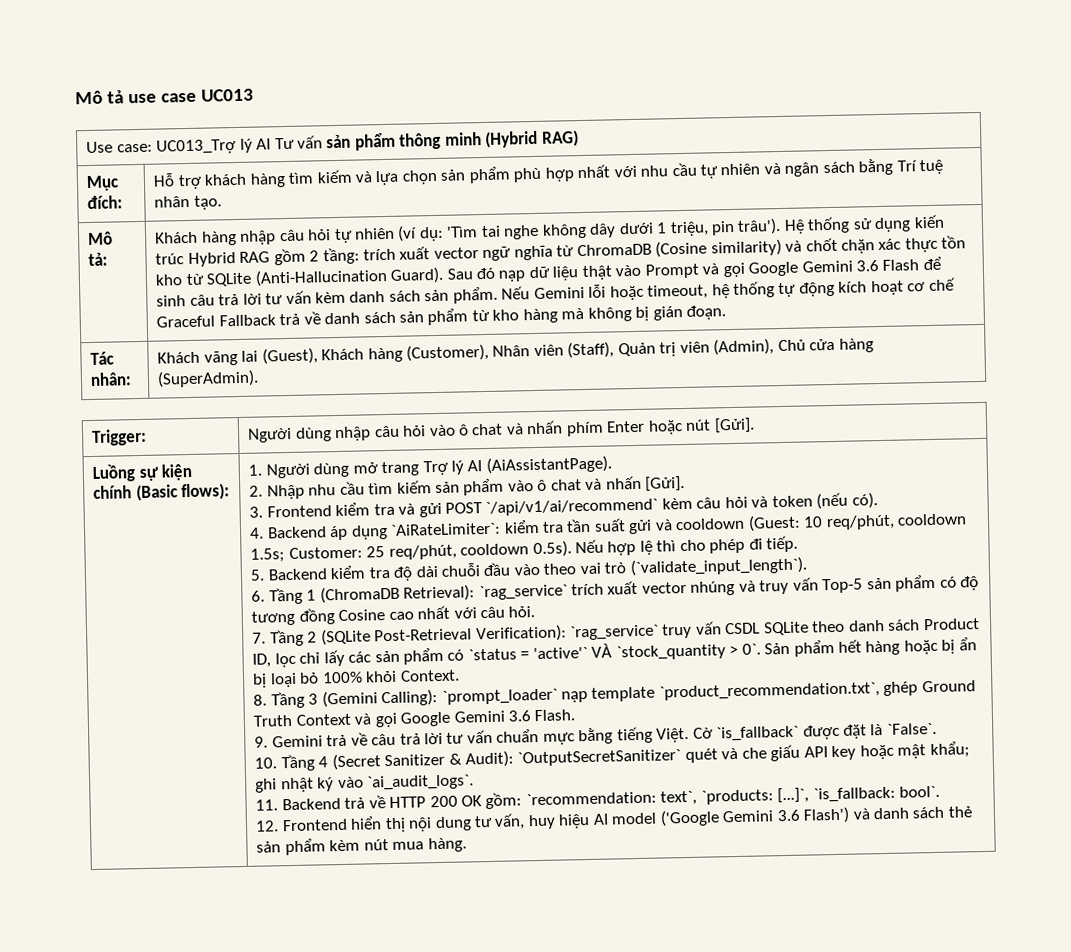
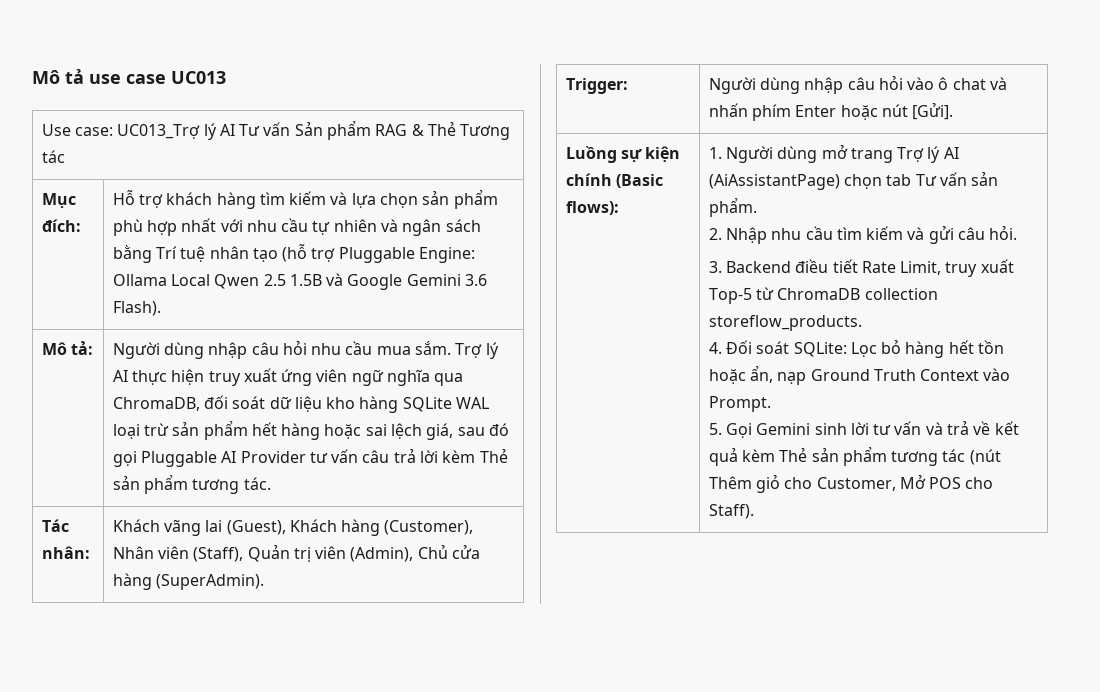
- Use case: UC013_Trợ lý AI Tư vấn sản phẩm thông minh (Hybrid RAG)
+ Use case: UC013_Trợ lý AI Tư vấn Sản phẩm RAG & Thẻ Tương tác
- Hỗ trợ khách hàng tìm kiếm và lựa chọn sản phẩm phù hợp nhất với nhu cầu tự nhiên và ngân sách bằng Trí tuệ nhân tạo.
+ Hỗ trợ khách hàng tìm kiếm và lựa chọn sản phẩm phù hợp nhất với nhu cầu tự nhiên và ngân sách bằng Trí tuệ nhân tạo (hỗ trợ Pluggable Engine: Ollama Local Qwen 2.5 1.5B và Google Gemini 3.6 Flash).
- Khách hàng nhập câu hỏi tự nhiên (ví dụ: 'Tìm tai nghe không dây dưới 1 triệu, pin trâu'). Hệ thống sử dụng kiến trúc Hybrid RAG gồm 2 tầng: trích xuất vector ngữ nghĩa từ ChromaDB (Cosine similarity) và chốt chặn xác thực tồn kho từ SQLite (Anti-Hallucination Guard). Sau đó nạp dữ liệu thật vào Prompt và gọi Google Gemini 3.6 Flash để sinh câu trả lời tư vấn kèm danh sách sản phẩm. Nếu Gemini lỗi hoặc timeout, hệ thống tự động kích hoạt cơ chế Graceful Fallback trả về danh sách sản phẩm từ kho hàng mà không bị gián đoạn.
+ Người dùng nhập câu hỏi nhu cầu mua sắm. Trợ lý AI thực hiện truy xuất ứng viên ngữ nghĩa qua ChromaDB, đối soát dữ liệu kho hàng SQLite WAL loại trừ sản phẩm hết hàng hoặc sai lệch giá, sau đó gọi Pluggable AI Provider tư vấn câu trả lời kèm Thẻ sản phẩm tương tác.
- 1. Người dùng mở trang Trợ lý AI (AiAssistantPage).
+ 1. Người dùng mở trang Trợ lý AI (AiAssistantPage) chọn tab Tư vấn sản phẩm.
- 2. Nhập nhu cầu tìm kiếm sản phẩm vào ô chat và nhấn [Gửi].
- 3. Frontend kiểm tra và gửi POST `/api/v1/ai/recommend` kèm câu hỏi và token (nếu có).
- 4. Backend áp dụng `AiRateLimiter`: kiểm tra tần suất gửi và cooldown (Guest: 10 req/phút, cooldown 1.5s; Customer: 25 req/phút, cooldown 0.5s). Nếu hợp lệ thì cho phép đi tiếp.
- 5. Backend kiểm tra độ dài chuỗi đầu vào theo vai trò (`validate_input_length`).
- 6. Tầng 1 (ChromaDB Retrieval): `rag_service` trích xuất vector nhúng và truy vấn Top-5 sản phẩm có độ tương đồng Cosine cao nhất với câu hỏi.
- 7. Tầng 2 (SQLite Post-Retrieval Verification): `rag_service` truy vấn CSDL SQLite theo danh sách Product ID, lọc chỉ lấy các sản phẩm có `status = 'active'` VÀ `stock_quantity > 0`. Sản phẩm hết hàng hoặc bị ẩn bị loại bỏ 100% khỏi Context.
- 8. Tầng 3 (Gemini Calling): `prompt_loader` nạp template `product_recommendation.txt`, ghép Ground Truth Context và gọi Google Gemini 3.6 Flash.
- 9. Gemini trả về câu trả lời tư vấn chuẩn mực bằng tiếng Việt. Cờ `is_fallback` được đặt là `False`.
- 10. Tầng 4 (Secret Sanitizer & Audit): `OutputSecretSanitizer` quét và che giấu API key hoặc mật khẩu; ghi nhật ký vào `ai_audit_logs`.
- 11. Backend trả về HTTP 200 OK gồm: `recommendation: text`, `products: [...]`, `is_fallback: bool`.
- 12. Frontend hiển thị nội dung tư vấn, huy hiệu AI model ('Google Gemini 3.6 Flash') và danh sách thẻ sản phẩm kèm nút mua hàng.
+ 2. Nhập nhu cầu tìm kiếm và gửi câu hỏi.
+ 3. Backend điều tiết Rate Limit, truy xuất Top-5 từ ChromaDB collection storeflow_products.
+ 4. Đối soát SQLite: Lọc bỏ hàng hết tồn hoặc ẩn, nạp Ground Truth Context vào Prompt.
+ 5. Gọi Gemini sinh lời tư vấn và trả về kết quả kèm Thẻ sản phẩm tương tác (nút Thêm giỏ cho Customer, Mở POS cho Staff).

